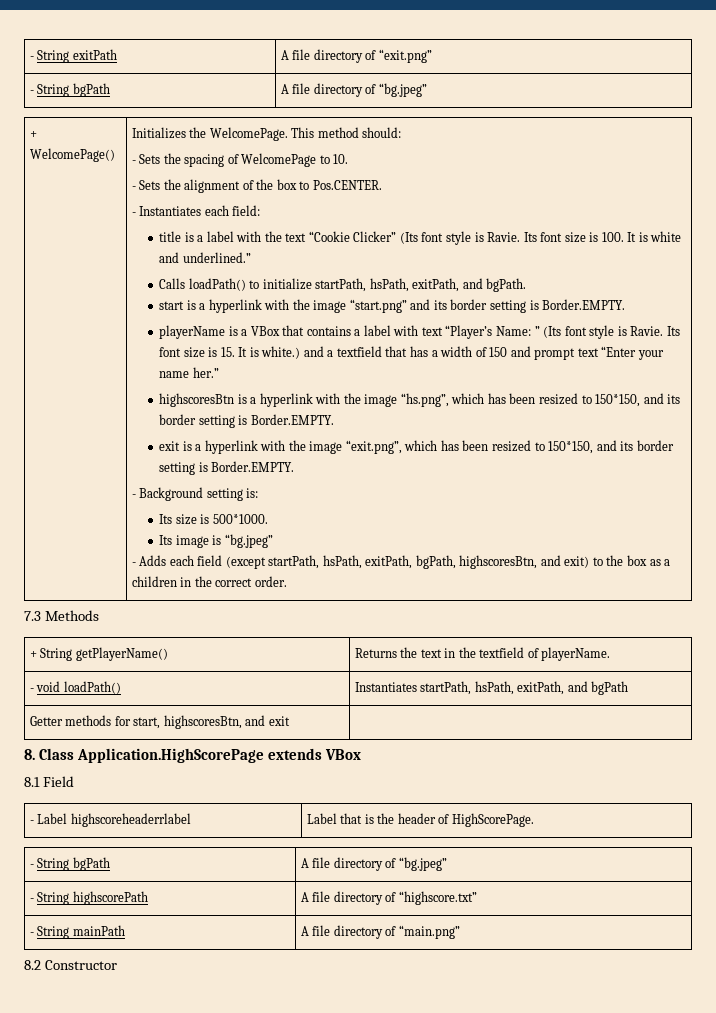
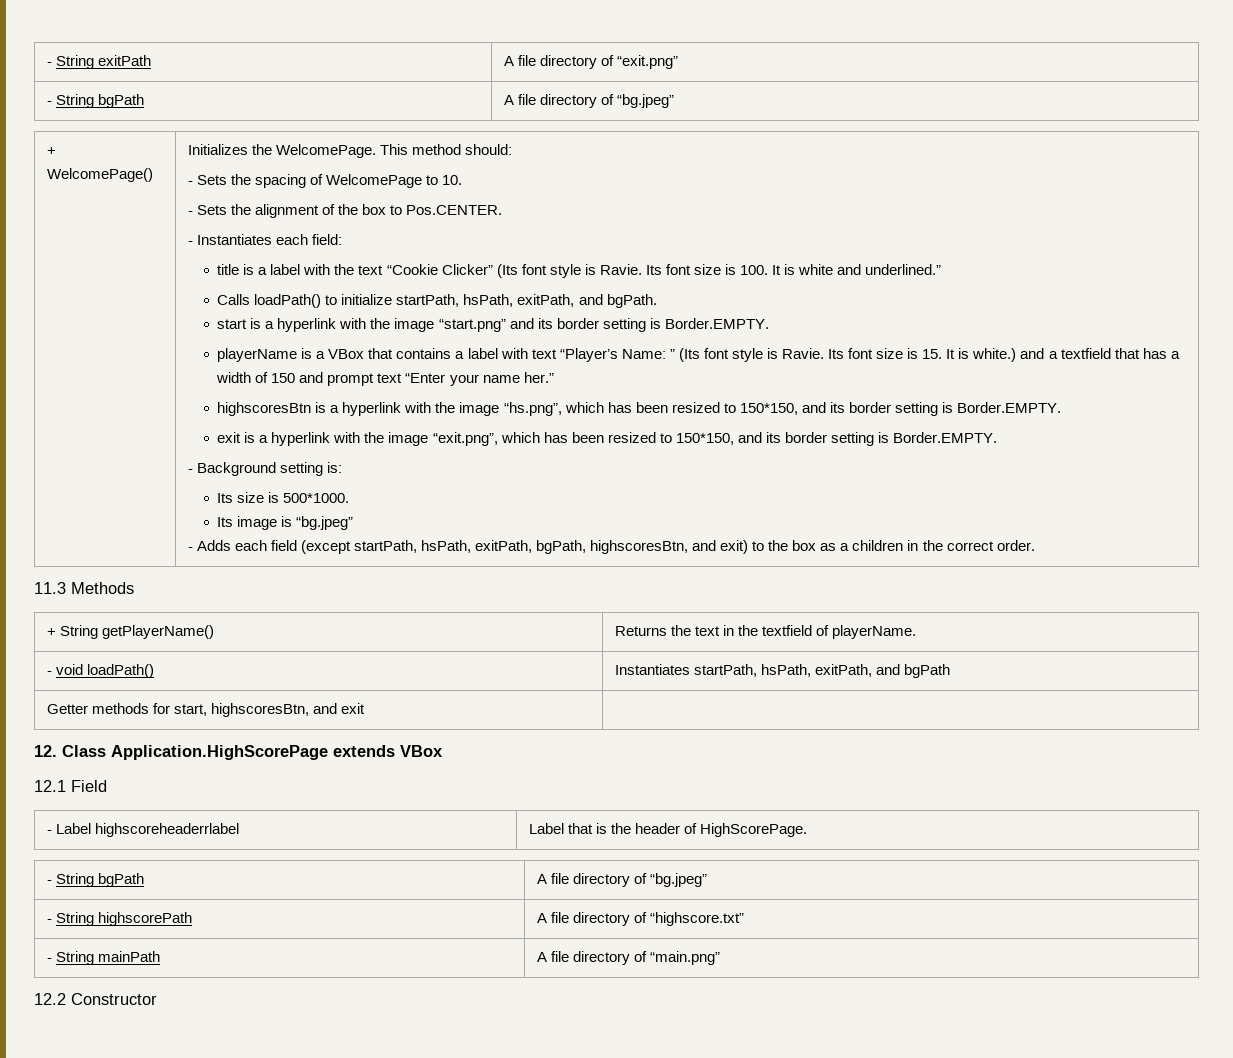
- 7.3 Methods
+ 11.3 Methods
- 8. Class Application.HighScorePage extends VBox
+ 12. Class Application.HighScorePage extends VBox
- 8.1 Field
+ 12.1 Field
- 8.2 Constructor
+ 12.2 Constructor

